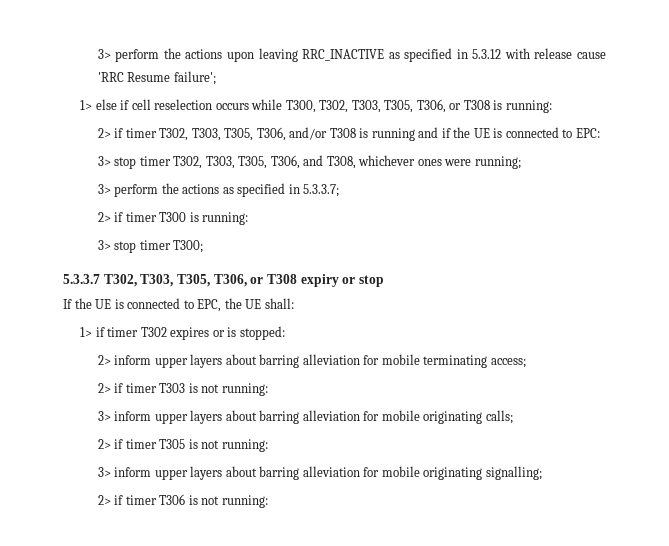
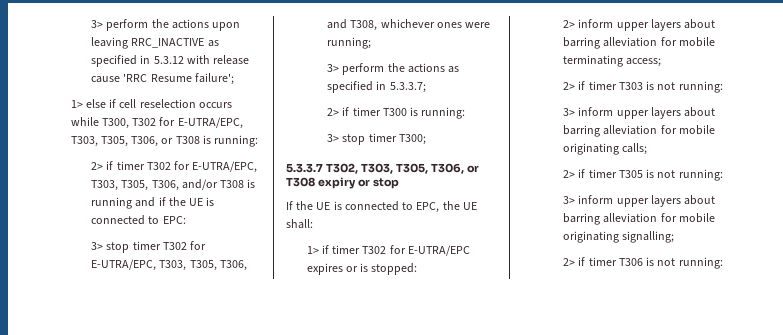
- 1> else if cell reselection occurs while T300, T302, T303, T305, T306, or T308 is running:
+ 1> else if cell reselection occurs while T300, T302 for E-UTRA/EPC, T303, T305, T306, or T308 is running:
- 2> if timer T302, T303, T305, T306, and/or T308 is running and if the UE is connected to EPC:
+ 2> if timer T302 for E-UTRA/EPC, T303, T305, T306, and/or T308 is running and if the UE is connected to EPC:
- 3> stop timer T302, T303, T305, T306, and T308, whichever ones were running;
+ 3> stop timer T302 for E-UTRA/EPC, T303, T305, T306, and T308, whichever ones were running;
- 1> if timer T302 expires or is stopped:
+ 1> if timer T302 for E-UTRA/EPC expires or is stopped:

